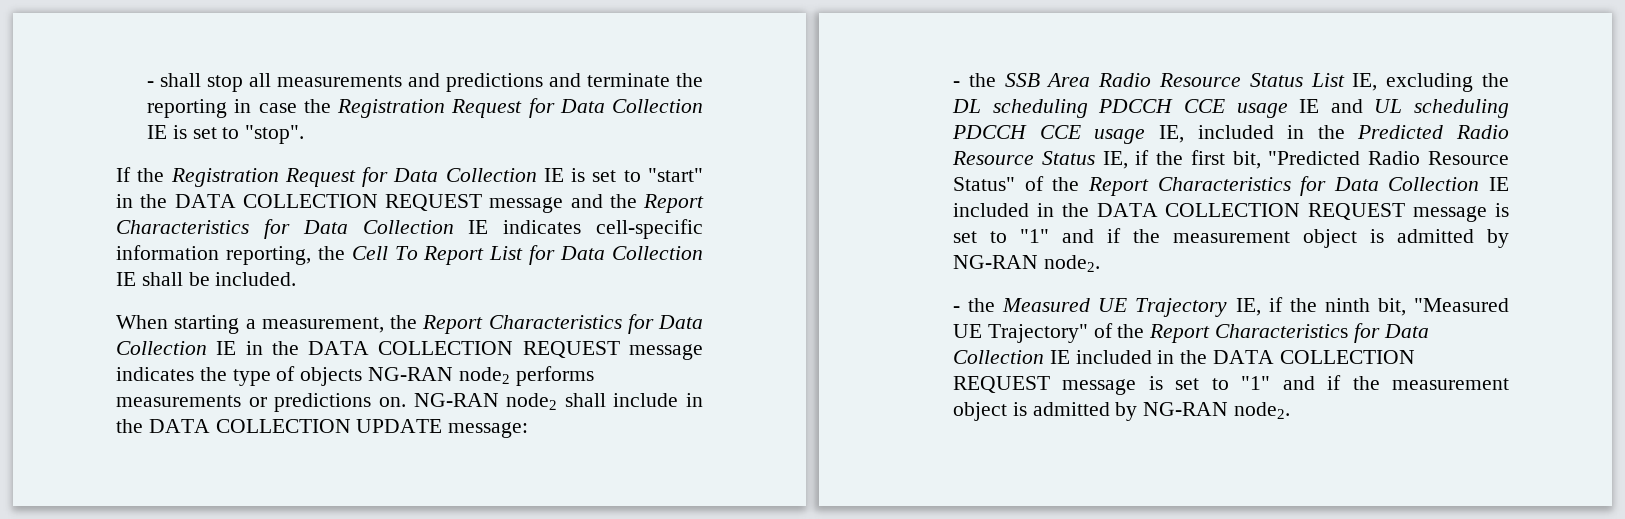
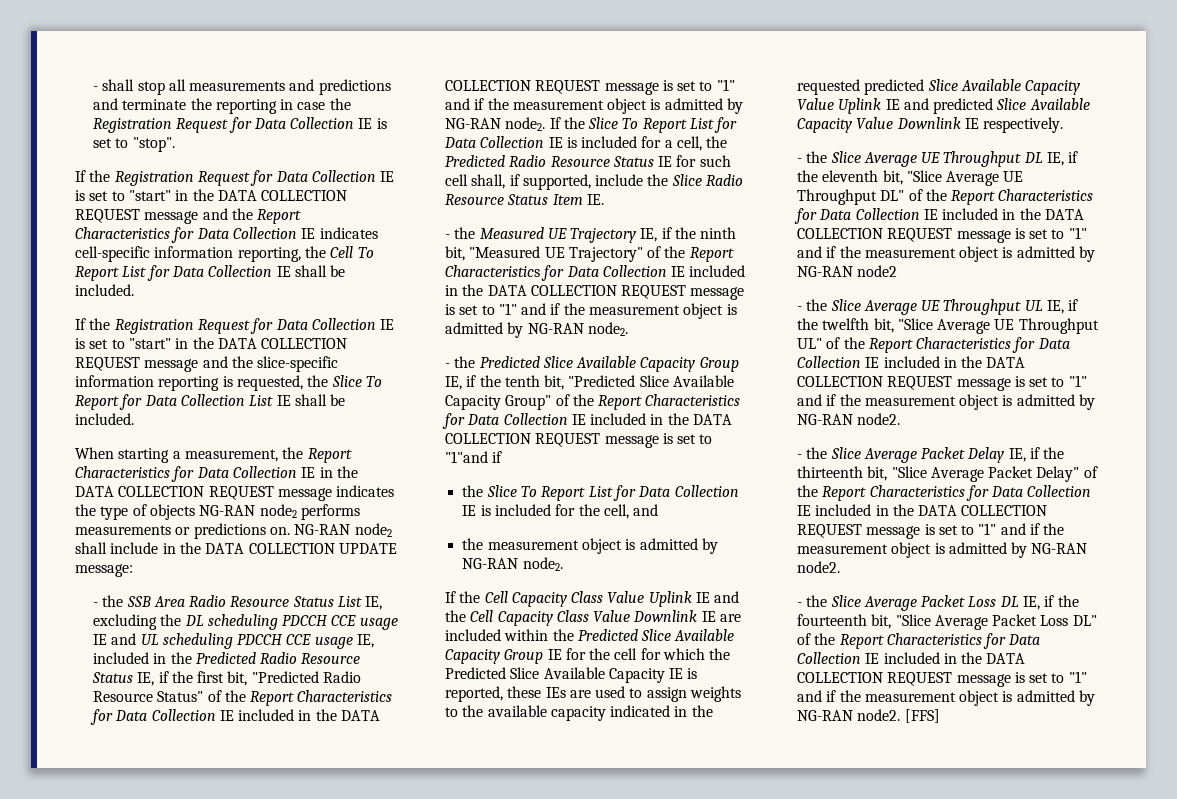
+ If the Registration Request for Data Collection IE is set to "start" in the DATA COLLECTION REQUEST message and the slice-specific information reporting is requested, the Slice To Report for Data Collection List IE shall be included.
+ If the Slice To Report List for Data Collection IE is included for a cell, the Predicted Radio Resource Status IE for such cell shall, if supported, include the Slice Radio Resource Status Item IE.
+ - the Predicted Slice Available Capacity Group IE, if the tenth bit, "Predicted Slice Available Capacity Group" of the Report Characteristics for Data Collection IE included in the DATA COLLECTION REQUEST message is set to "1"and if
+ the Slice To Report List for Data Collection IE is included for the cell, and
+ the measurement object is admitted by NG-RAN node2.
+ If the Cell Capacity Class Value Uplink IE and the Cell Capacity Class Value Downlink IE are included within the Predicted Slice Available Capacity Group IE for the cell for which the Predicted Slice Available Capacity IE is reported, these IEs are used to assign weights to the available capacity indicated in the requested predicted Slice Available Capacity Value Uplink IE and predicted Slice Available Capacity Value Downlink IE respectively.
+ - the Slice Average UE Throughput DL IE, if the eleventh bit, "Slice Average UE Throughput DL" of the Report Characteristics for Data Collection IE included in the DATA COLLECTION REQUEST message is set to "1" and if the measurement object is admitted by NG-RAN node2
+ - the Slice Average UE Throughput UL IE, if the twelfth bit, "Slice Average UE Throughput UL" of the Report Characteristics for Data Collection IE included in the DATA COLLECTION REQUEST message is set to "1" and if the measurement object is admitted by NG-RAN node2.
+ - the Slice Average Packet Delay IE, if the thirteenth bit, "Slice Average Packet Delay" of the Report Characteristics for Data Collection IE included in the DATA COLLECTION REQUEST message is set to "1" and if the measurement object is admitted by NG-RAN node2.
+ - the Slice Average Packet Loss DL IE, if the fourteenth bit, "Slice Average Packet Loss DL" of the Report Characteristics for Data Collection IE included in the DATA COLLECTION REQUEST message is set to "1" and if the measurement object is admitted by NG-RAN node2. [FFS]

